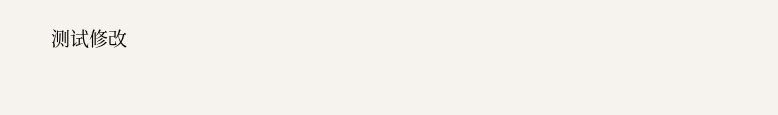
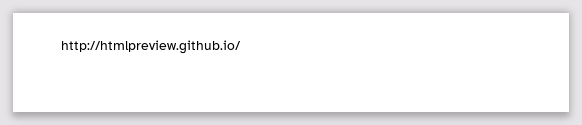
- 测试修改
+ http://htmlpreview.github.io/

